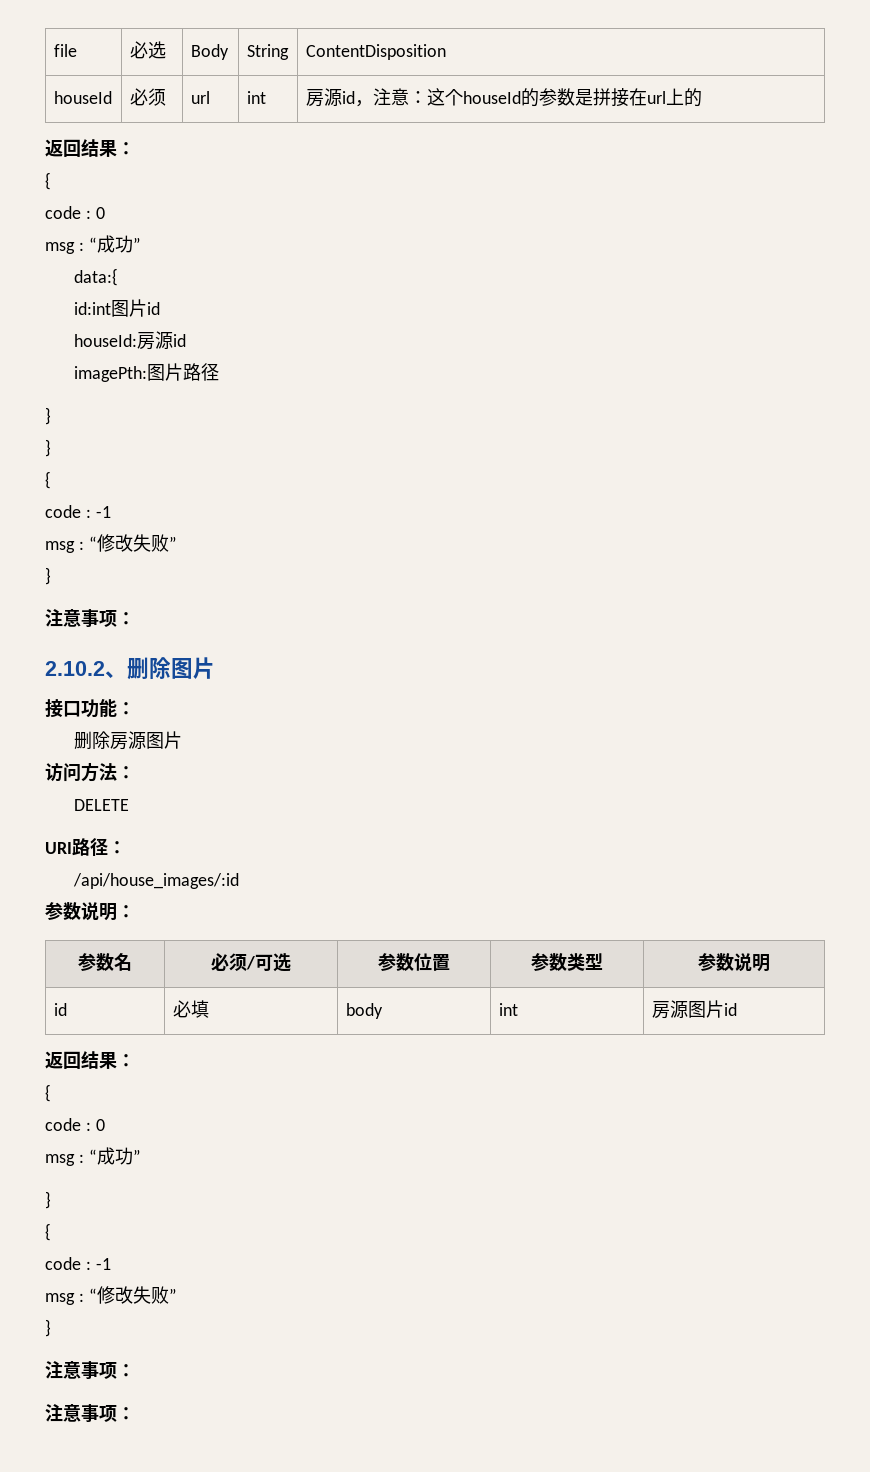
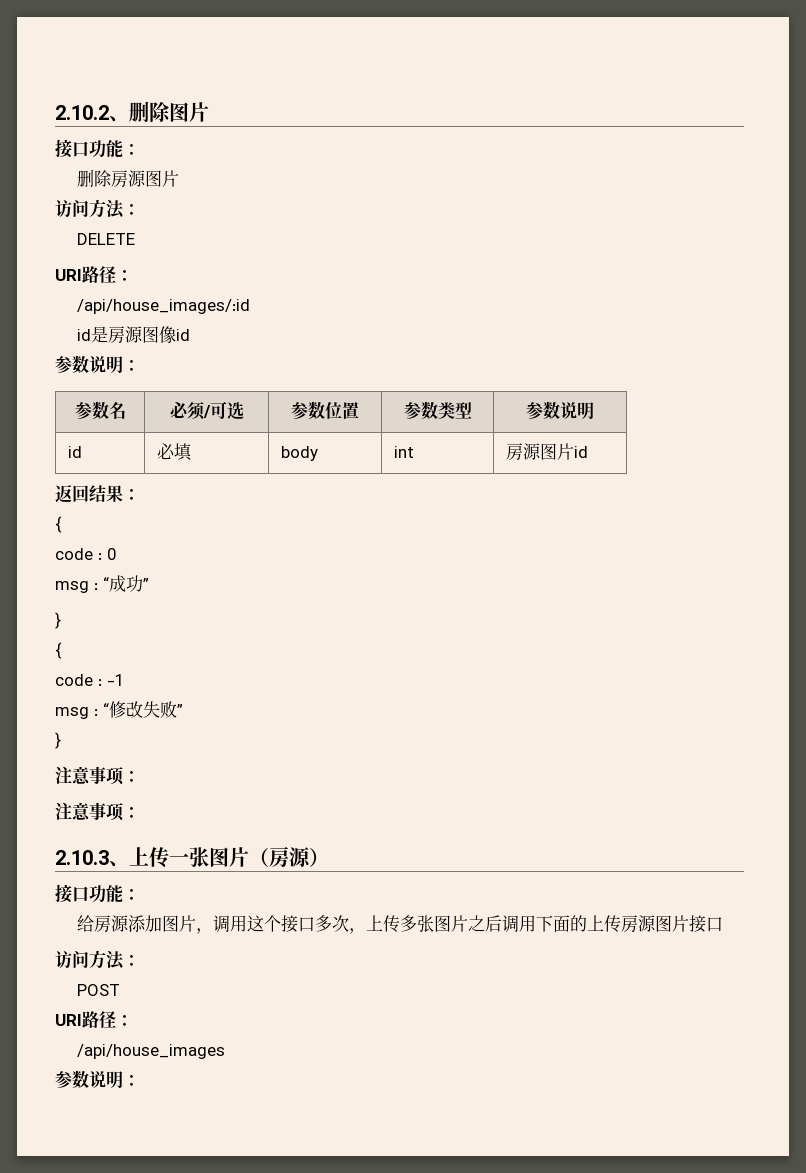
- file | 必选 | Body | String | ContentDisposition
- houseId | 必须 | url | int | 房源id，注意：这个houseId的参数是拼接在url上的
- 返回结果：
- {
- code : 0
- msg : “成功”
- data:{
- id:int图片id
- houseId:房源id
- imagePth:图片路径
- }
- }
- {
- code : -1
- msg : “修改失败”
- }
- 注意事项：
+ id是房源图像id
+ 2.10.3、上传一张图片（房源）
+ 接口功能：
+ 给房源添加图片，调用这个接口多次，上传多张图片之后调用下面的上传房源图片接口
+ 访问方法：
+ POST
+ URI路径：
+ /api/house_images
+ 参数说明：

